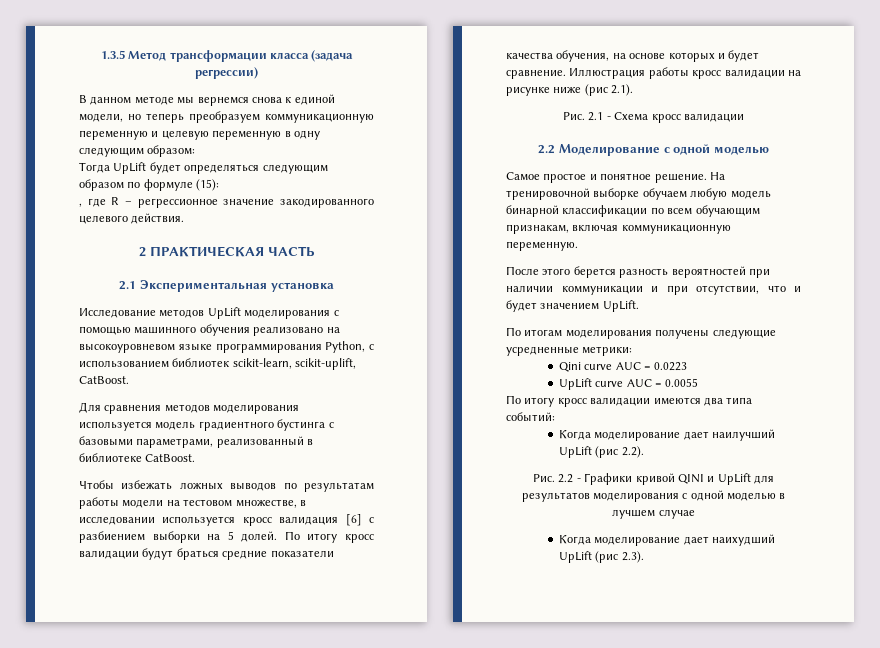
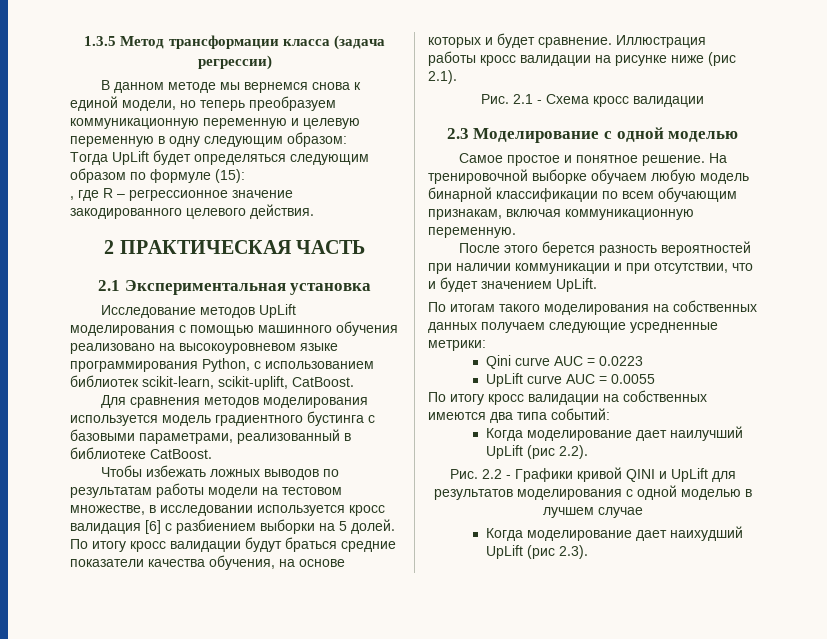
- 2.2 Моделирование с одной моделью
+ 2.3 Моделирование с одной моделью
- По итогам моделирования получены следующие усредненные метрики:
+ По итогам такого моделирования на собственных данных получаем следующие усредненные метрики:
- По итогу кросс валидации имеются два типа событий:
+ По итогу кросс валидации на собственных имеются два типа событий:

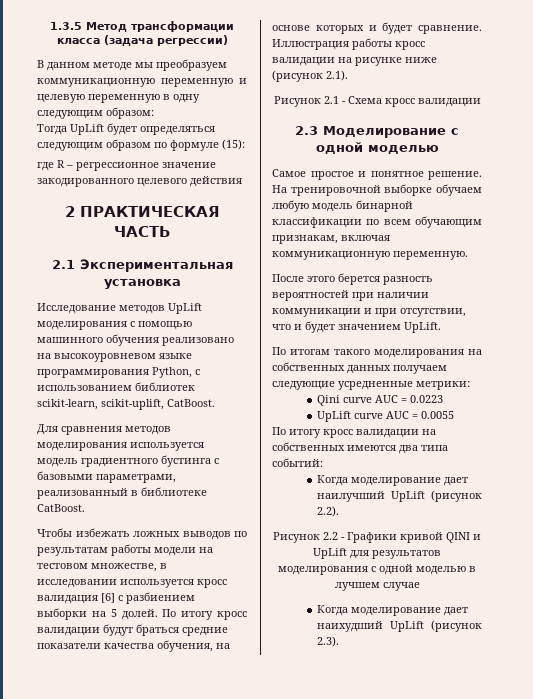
- В данном методе мы вернемся снова к единой модели, но теперь преобразуем коммуникационную переменную и целевую переменную в одну следующим образом:
+ В данном методе мы преобразуем коммуникационную переменную и целевую переменную в одну следующим образом:
- , где R – регрессионное значение закодированного целевого действия.
+ где R – регрессионное значение закодированного целевого действия
- Иллюстрация работы кросс валидации на рисунке ниже (рис 2.1).
+ Иллюстрация работы кросс валидации на рисунке ниже (рисунок 2.1).
- Рис. 2.1 - Схема кросс валидации
+ Рисунок 2.1 - Схема кросс валидации
- Когда моделирование дает наилучший UpLift (рис 2.2).
+ Когда моделирование дает наилучший UpLift (рисунок 2.2).
- Рис. 2.2 - Графики кривой QINI и UpLift для результатов моделирования с одной моделью в лучшем случае
+ Рисунок 2.2 - Графики кривой QINI и UpLift для результатов моделирования с одной моделью в лучшем случае
- Когда моделирование дает наихудший UpLift (рис 2.3).
+ Когда моделирование дает наихудший UpLift (рисунок 2.3).

